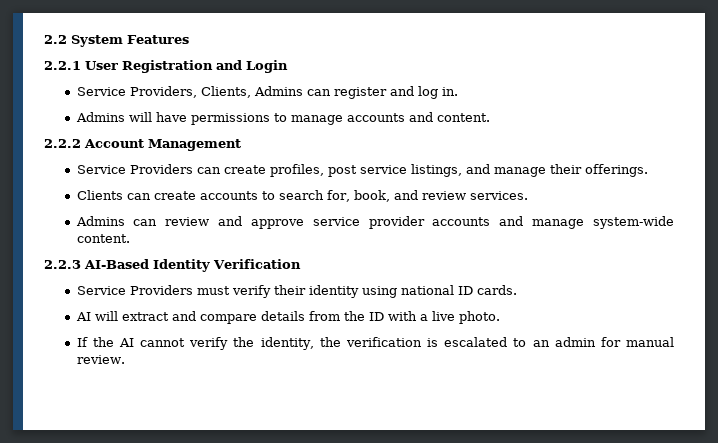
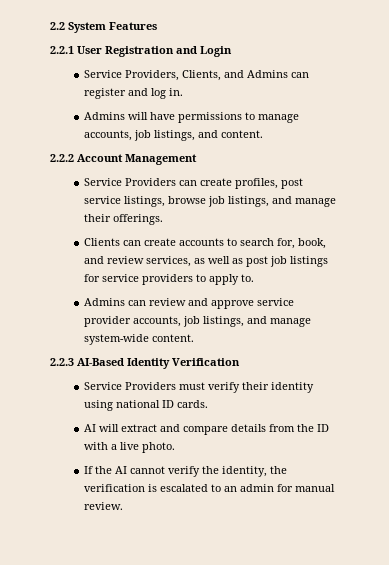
- Service Providers, Clients, Admins can register and log in.
+ Service Providers, Clients, and Admins can register and log in.
- Admins will have permissions to manage accounts and content.
+ Admins will have permissions to manage accounts, job listings, and content.
- Service Providers can create profiles, post service listings, and manage their offerings.
+ Service Providers can create profiles, post service listings, browse job listings, and manage their offerings.
- Clients can create accounts to search for, book, and review services.
+ Clients can create accounts to search for, book, and review services, as well as post job listings for service providers to apply to.
- Admins can review and approve service provider accounts and manage system-wide content.
+ Admins can review and approve service provider accounts, job listings, and manage system-wide content.

